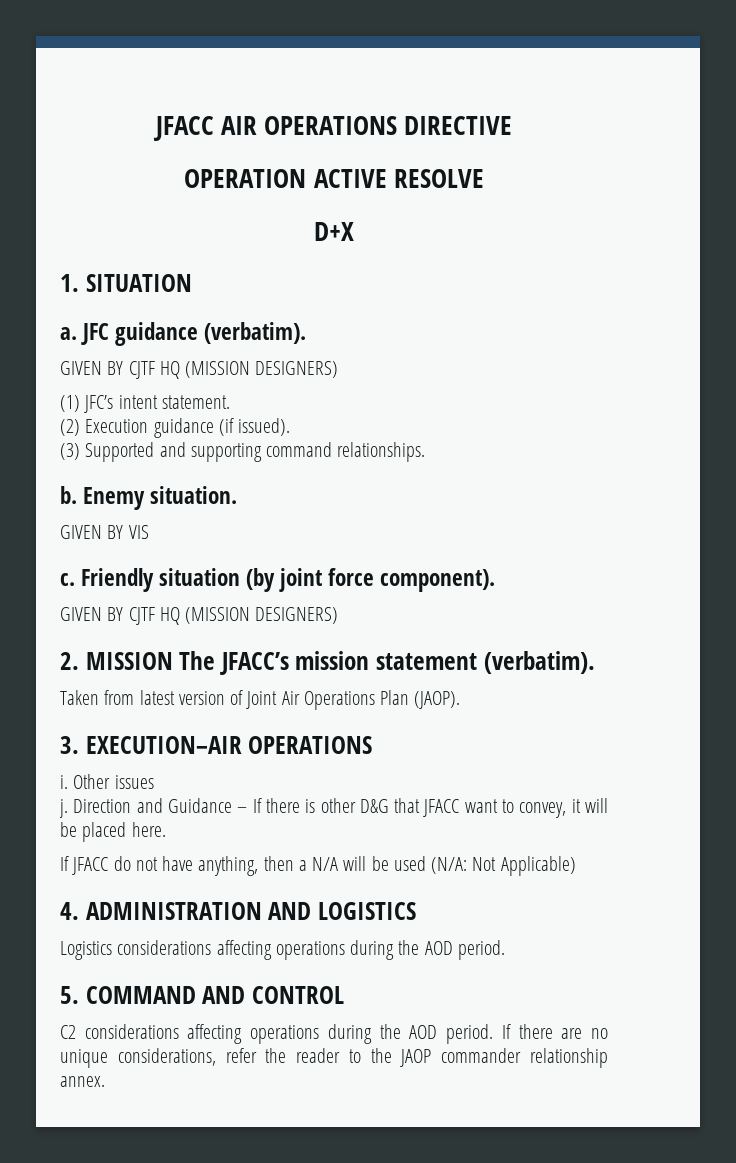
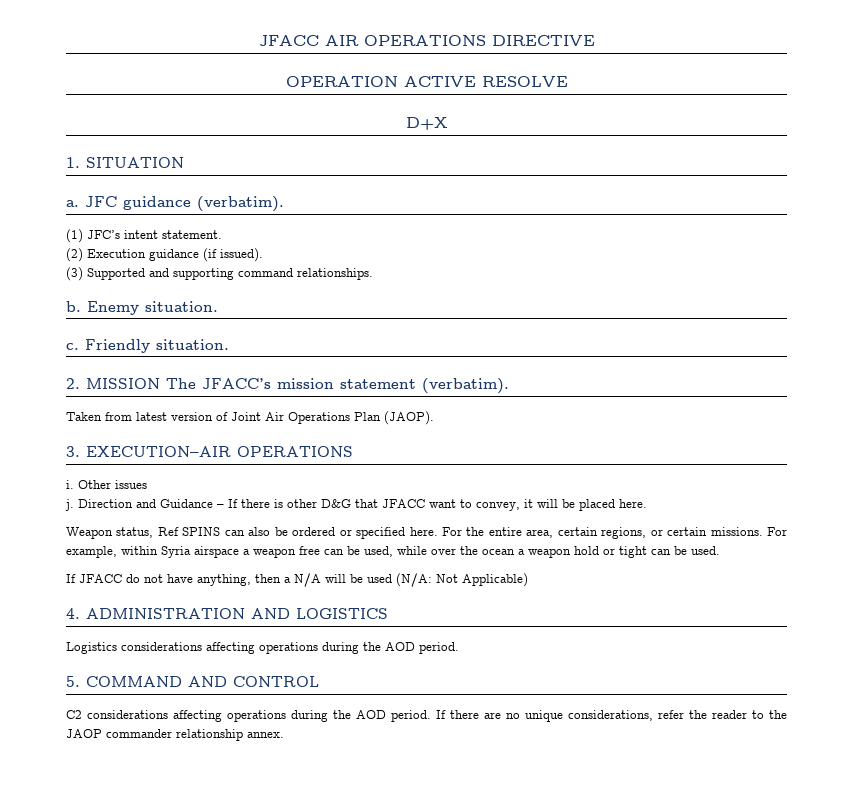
  JFC guidance (verbatim).
- GIVEN BY CJTF HQ (MISSION DESIGNERS)
- GIVEN BY VIS
- Friendly situation (by joint force component).
- GIVEN BY CJTF HQ (MISSION DESIGNERS)
+ Friendly situation.
+ Weapon status, Ref SPINS can also be ordered or specified here. For the entire area, certain regions, or certain missions. For example, within Syria airspace a weapon free can be used, while over the ocean a weapon hold or tight can be used.

